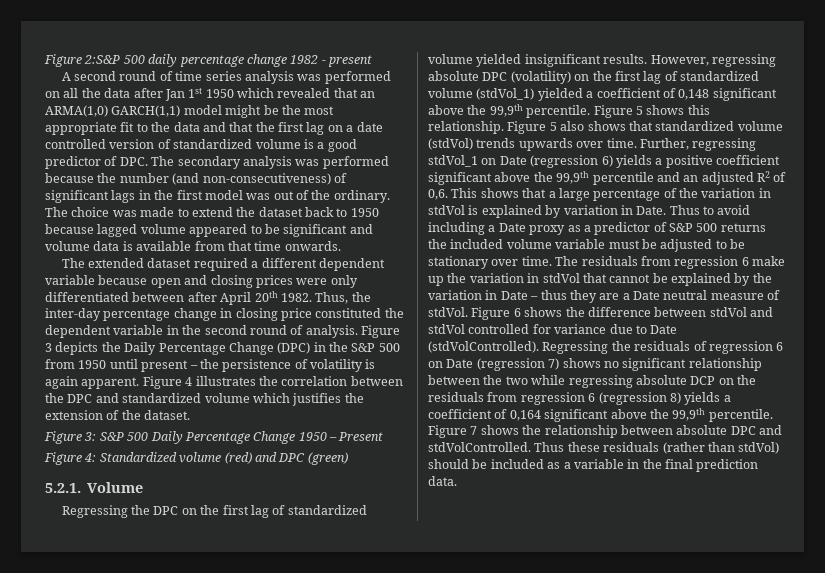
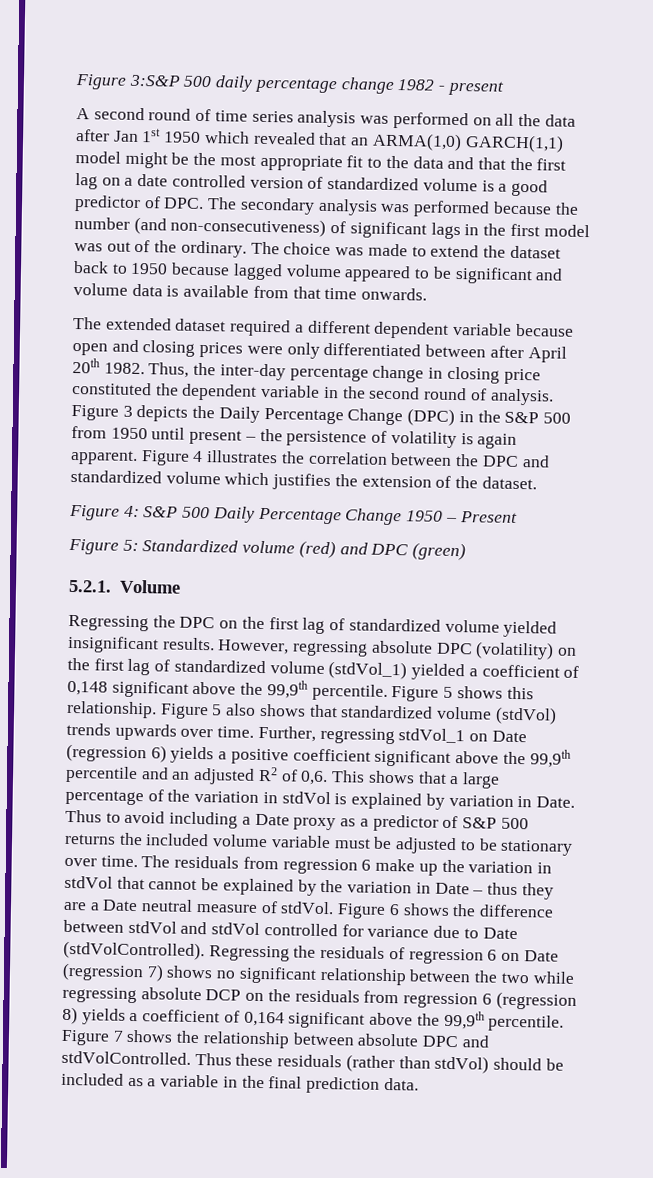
- Figure 2:S&P 500 daily percentage change 1982 - present
+ Figure 3:S&P 500 daily percentage change 1982 - present
- Figure 3: S&P 500 Daily Percentage Change 1950 – Present
+ Figure 4: S&P 500 Daily Percentage Change 1950 – Present
- Figure 4: Standardized volume (red) and DPC (green)
+ Figure 5: Standardized volume (red) and DPC (green)

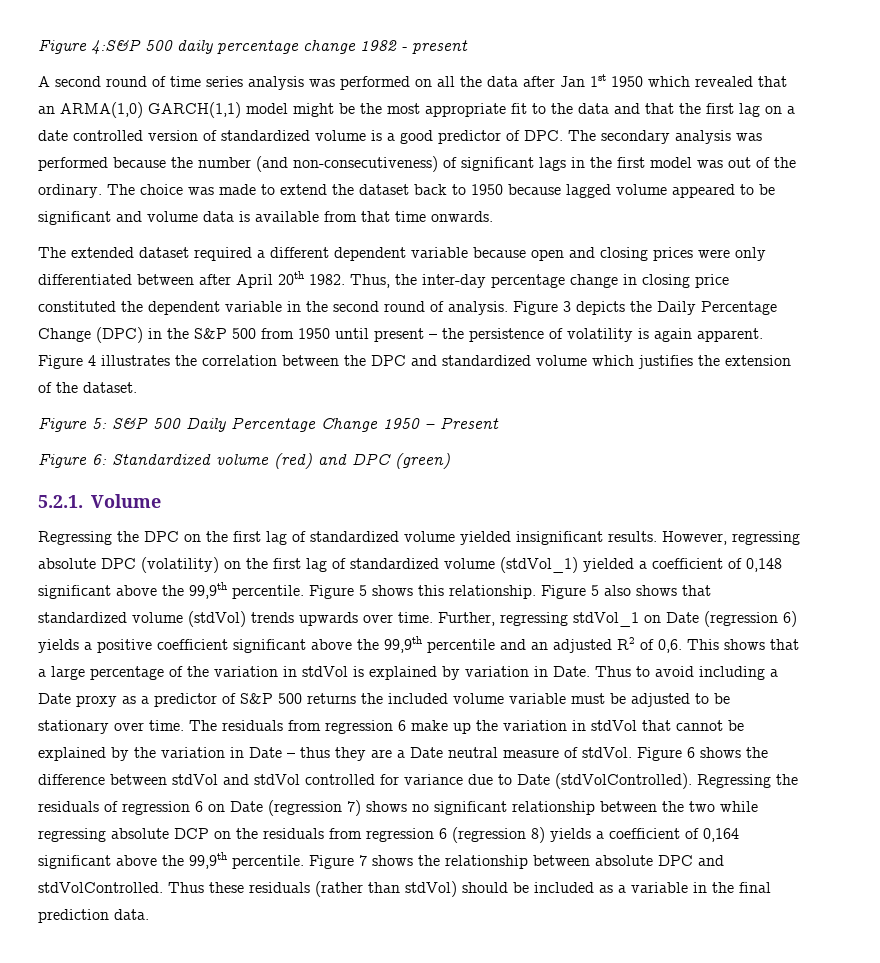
- Figure 3:S&P 500 daily percentage change 1982 - present
+ Figure 4:S&P 500 daily percentage change 1982 - present
- Figure 4: S&P 500 Daily Percentage Change 1950 – Present
+ Figure 5: S&P 500 Daily Percentage Change 1950 – Present
- Figure 5: Standardized volume (red) and DPC (green)
+ Figure 6: Standardized volume (red) and DPC (green)

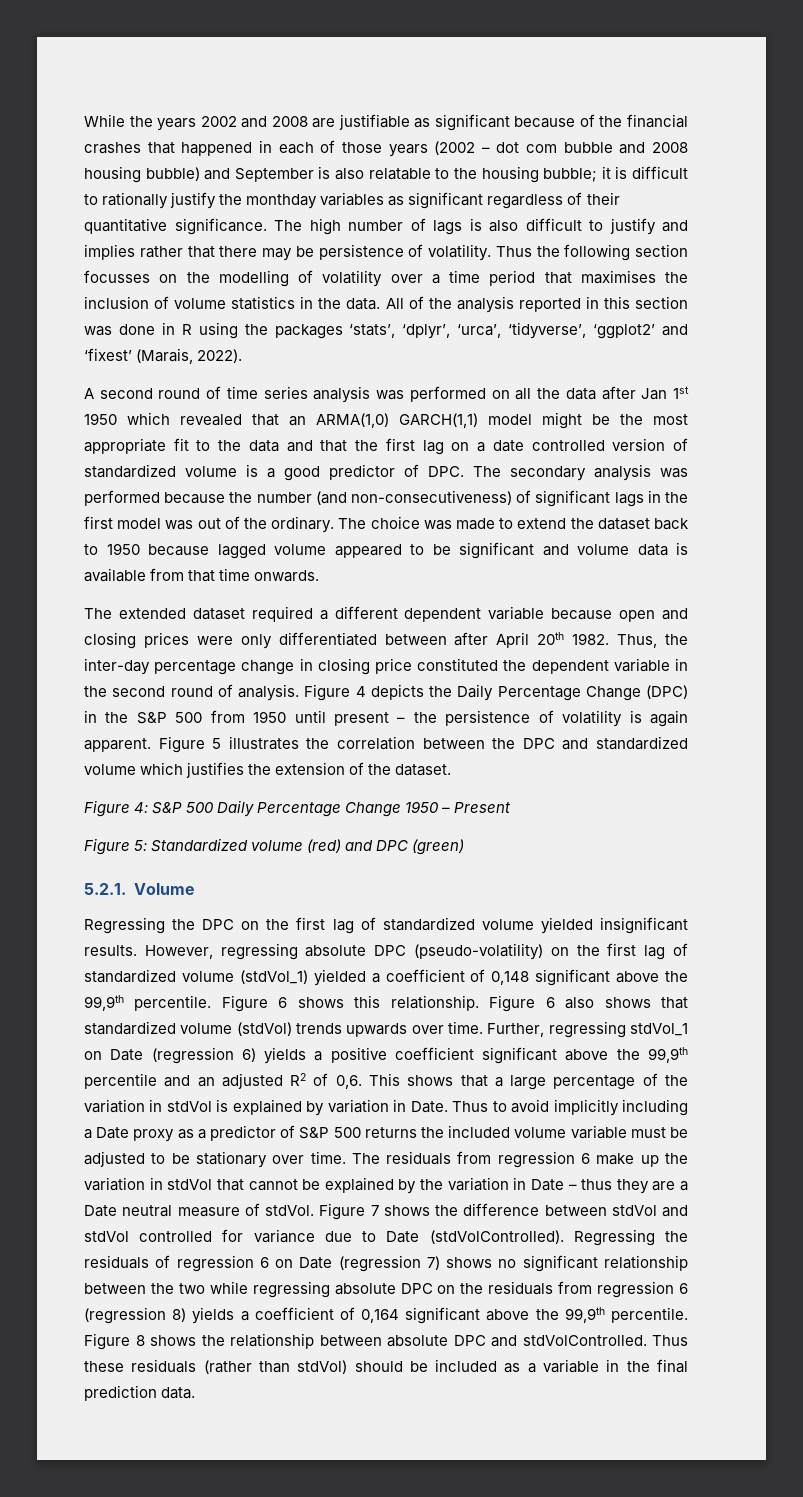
- Figure 4:S&P 500 daily percentage change 1982 - present
+ While the years 2002 and 2008 are justifiable as significant because of the financial crashes that happened in each of those years (2002 – dot com bubble and 2008 housing bubble) and September is also relatable to the housing bubble; it is difficult to rationally justify the monthday variables as significant regardless of their quantitative significance. The high number of lags is also difficult to justify and implies rather that there may be persistence of volatility. Thus the following section focusses on the modelling of volatility over a time period that maximises the inclusion of volume statistics in the data. All of the analysis reported in this section was done in R using the packages ‘stats’, ‘dplyr’, ‘urca’, ‘tidyverse’, ‘ggplot2’ and ‘fixest’ (Marais, 2022).
- Figure 3 depicts the Daily Percentage Change (DPC) in the S&P 500 from 1950 until present – the persistence of volatility is again apparent.
+ Figure 4 depicts the Daily Percentage Change (DPC) in the S&P 500 from 1950 until present – the persistence of volatility is again apparent.
- Figure 4 illustrates the correlation between the DPC and standardized volume which justifies the extension of the dataset.
+ Figure 5 illustrates the correlation between the DPC and standardized volume which justifies the extension of the dataset.
- Figure 5: S&P 500 Daily Percentage Change 1950 – Present
+ Figure 4: S&P 500 Daily Percentage Change 1950 – Present
- Figure 6: Standardized volume (red) and DPC (green)
+ Figure 5: Standardized volume (red) and DPC (green)
- However, regressing absolute DPC (volatility) on the first lag of standardized volume (stdVol_1) yielded a coefficient of 0,148 significant above the 99,9th percentile.
+ However, regressing absolute DPC (pseudo-volatility) on the first lag of standardized volume (stdVol_1) yielded a coefficient of 0,148 significant above the 99,9th percentile.
- Figure 5 shows this relationship.
+ Figure 6 shows this relationship.
- Figure 5 also shows that standardized volume (stdVol) trends upwards over time.
+ Figure 6 also shows that standardized volume (stdVol) trends upwards over time.
- Thus to avoid including a Date proxy as a predictor of S&P 500 returns the included volume variable must be adjusted to be stationary over time.
+ Thus to avoid implicitly including a Date proxy as a predictor of S&P 500 returns the included volume variable must be adjusted to be stationary over time.
- Figure 6 shows the difference between stdVol and stdVol controlled for variance due to Date (stdVolControlled).
+ Figure 7 shows the difference between stdVol and stdVol controlled for variance due to Date (stdVolControlled).
- Regressing the residuals of regression 6 on Date (regression 7) shows no significant relationship between the two while regressing absolute DCP on the residuals from regression 6 (regression 8) yields a coefficient of 0,164 significant above the 99,9th percentile.
+ Regressing the residuals of regression 6 on Date (regression 7) shows no significant relationship between the two while regressing absolute DPC on the residuals from regression 6 (regression 8) yields a coefficient of 0,164 significant above the 99,9th percentile.
- Figure 7 shows the relationship between absolute DPC and stdVolControlled.
+ Figure 8 shows the relationship between absolute DPC and stdVolControlled.

